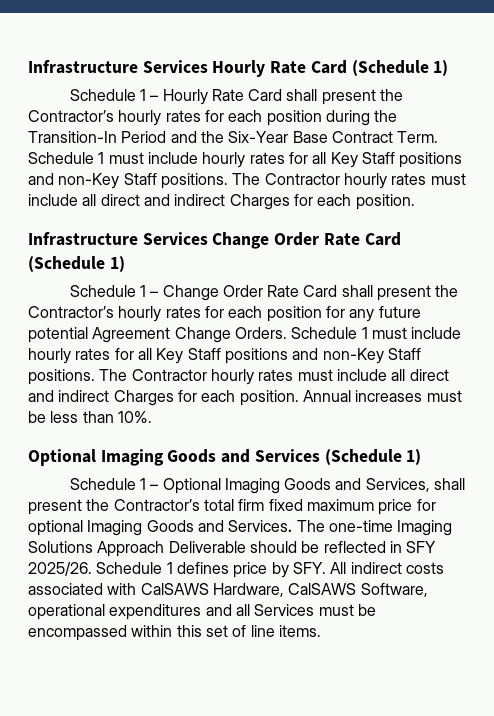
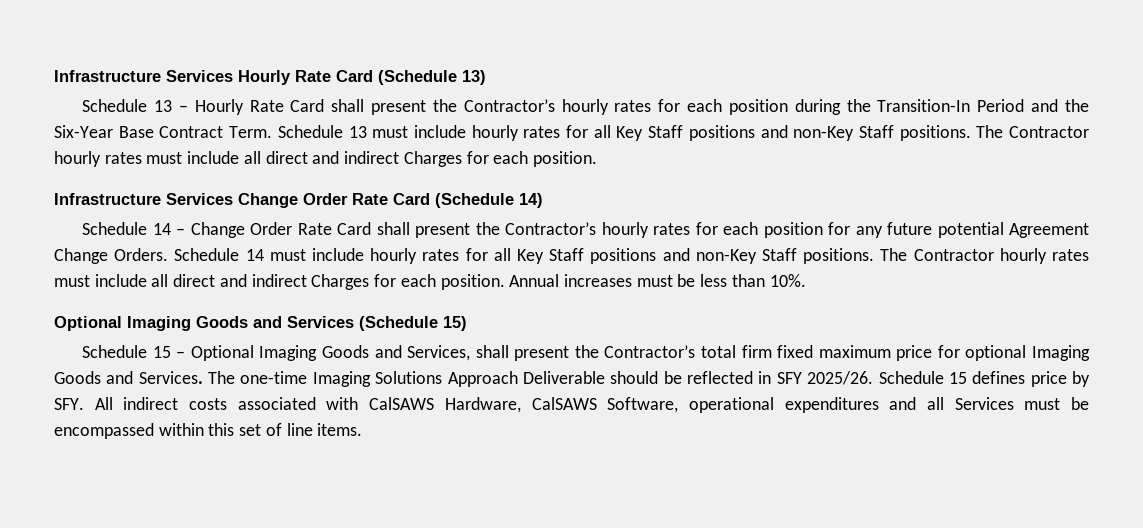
- Infrastructure Services Hourly Rate Card (Schedule 1)
- Schedule 1 – Hourly Rate Card shall present the Contractor’s hourly rates for each position during the Transition-In Period and the Six-Year Base Contract Term. Schedule 1 must include hourly rates for all Key Staff positions and non-Key Staff positions.
+ Infrastructure Services Hourly Rate Card (Schedule 13)
+ Schedule 13 – Hourly Rate Card shall present the Contractor’s hourly rates for each position during the Transition-In Period and the Six-Year Base Contract Term. Schedule 13 must include hourly rates for all Key Staff positions and non-Key Staff positions.
- Infrastructure Services Change Order Rate Card (Schedule 1)
- Schedule 1 – Change Order Rate Card shall present the Contractor’s hourly rates for each position for any future potential Agreement Change Orders. Schedule 1 must include hourly rates for all Key Staff positions and non-Key Staff positions.
+ Infrastructure Services Change Order Rate Card (Schedule 14)
+ Schedule 14 – Change Order Rate Card shall present the Contractor’s hourly rates for each position for any future potential Agreement Change Orders. Schedule 14 must include hourly rates for all Key Staff positions and non-Key Staff positions.
- Optional Imaging Goods and Services (Schedule 1)
- Schedule 1 – Optional Imaging Goods and Services, shall present the Contractor’s total firm fixed maximum price for optional Imaging Goods and Services.
+ Optional Imaging Goods and Services (Schedule 15)
+ Schedule 15 – Optional Imaging Goods and Services, shall present the Contractor’s total firm fixed maximum price for optional Imaging Goods and Services.
- Schedule 1 defines price by SFY. All indirect costs associated with CalSAWS Hardware, CalSAWS Software, operational expenditures and all Services must be encompassed within this set of line items.
+ Schedule 15 defines price by SFY. All indirect costs associated with CalSAWS Hardware, CalSAWS Software, operational expenditures and all Services must be encompassed within this set of line items.

